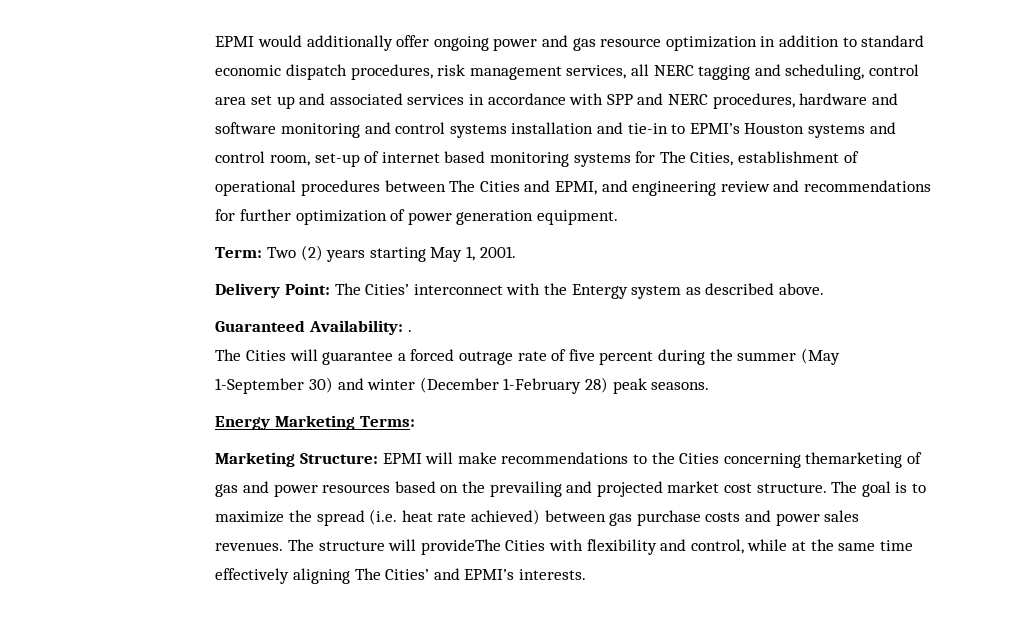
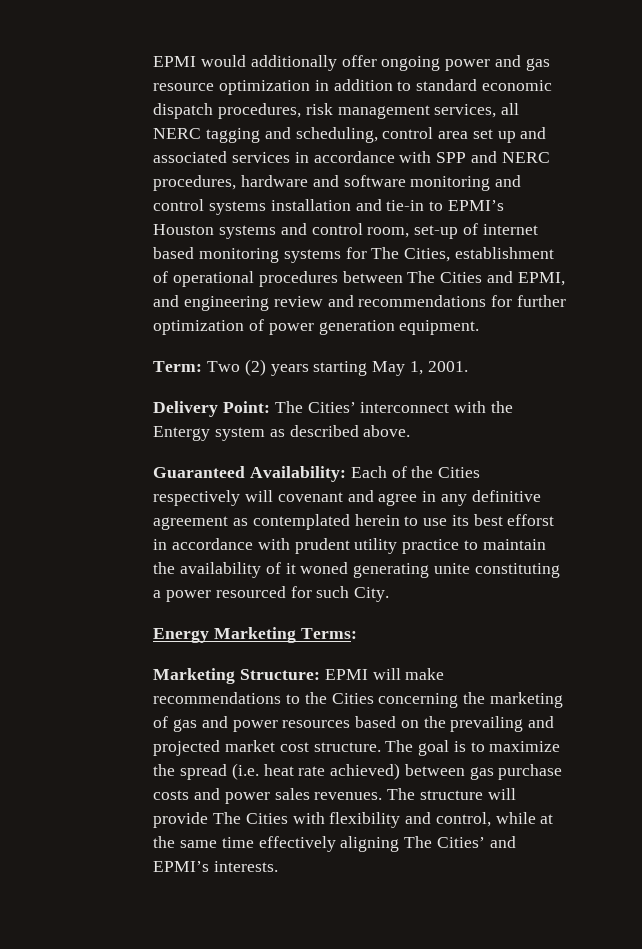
- Guaranteed Availability: .
- The Cities will guarantee a forced outrage rate of five percent during the summer (May 1-September 30) and winter (December 1-February 28) peak seasons.
+ Guaranteed Availability: Each of the Cities respectively will covenant and agree in any definitive agreement as contemplated herein to use its best efforst in accordance with prudent utility practice to maintain the availability of it woned generating unite constituting a power resourced for such City.
- Marketing Structure: EPMI will make recommendations to the Cities concerning themarketing of gas and power resources based on the prevailing and projected market cost structure.
+ Marketing Structure: EPMI will make recommendations to the Cities concerning the marketing of gas and power resources based on the prevailing and projected market cost structure.
- The structure will provideThe Cities with flexibility and control, while at the same time effectively aligning The Cities’ and EPMI’s interests.
+ The structure will provide The Cities with flexibility and control, while at the same time effectively aligning The Cities’ and EPMI’s interests.

